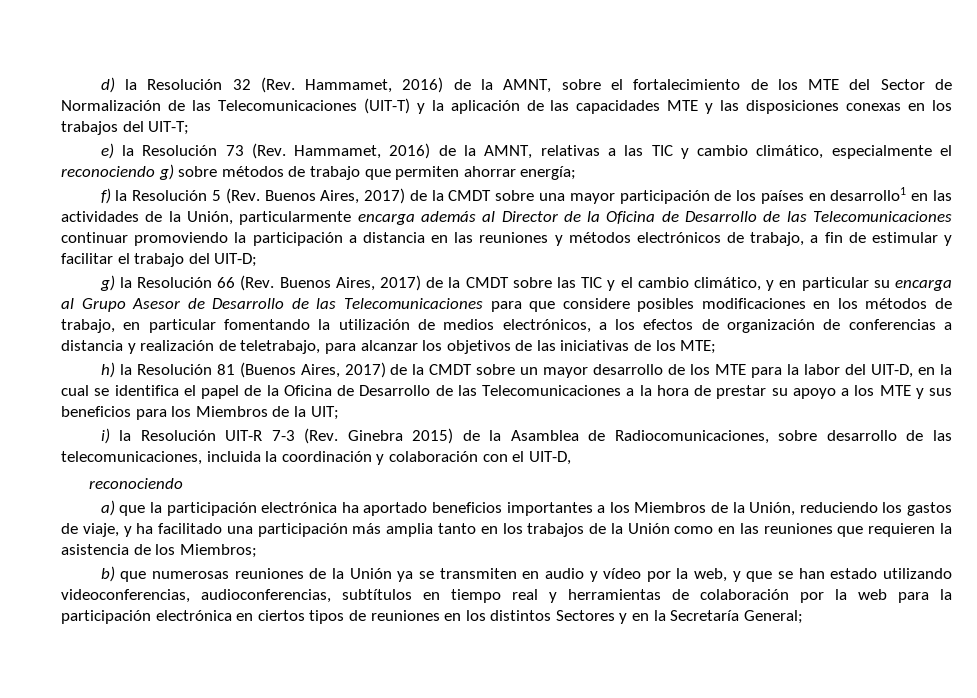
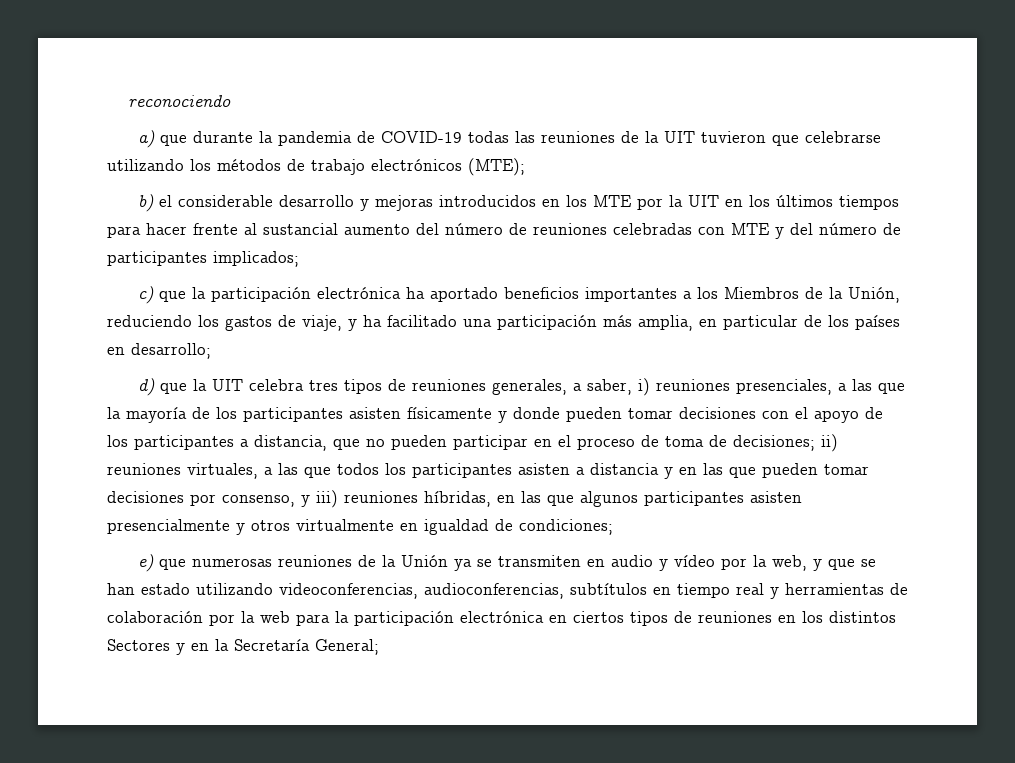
- d) la Resolución 32 (Rev. Hammamet, 2016) de la AMNT, sobre el fortalecimiento de los MTE del Sector de Normalización de las Telecomunicaciones (UIT-T) y la aplicación de las capacidades MTE y las disposiciones conexas en los trabajos del UIT-T;
- e) la Resolución 73 (Rev. Hammamet, 2016) de la AMNT, relativas a las TIC y cambio climático, especialmente el reconociendo g) sobre métodos de trabajo que permiten ahorrar energía;
- f) la Resolución 5 (Rev. Buenos Aires, 2017) de la CMDT sobre una mayor participación de los países en desarrollo1 en las actividades de la Unión, particularmente encarga además al Director de la Oficina de Desarrollo de las Telecomunicaciones continuar promoviendo la participación a distancia en las reuniones y métodos electrónicos de trabajo, a fin de estimular y facilitar el trabajo del UIT-D;
- g) la Resolución 66 (Rev. Buenos Aires, 2017) de la CMDT sobre las TIC y el cambio climático, y en particular su encarga al Grupo Asesor de Desarrollo de las Telecomunicaciones para que considere posibles modificaciones en los métodos de trabajo, en particular fomentando la utilización de medios electrónicos, a los efectos de organización de conferencias a distancia y realización de teletrabajo, para alcanzar los objetivos de las iniciativas de los MTE;
- h) la Resolución 81 (Buenos Aires, 2017) de la CMDT sobre un mayor desarrollo de los MTE para la labor del UIT-D, en la cual se identifica el papel de la Oficina de Desarrollo de las Telecomunicaciones a la hora de prestar su apoyo a los MTE y sus beneficios para los Miembros de la UIT;
- i) la Resolución UIT-R 7-3 (Rev. Ginebra 2015) de la Asamblea de Radiocomunicaciones, sobre desarrollo de las telecomunicaciones, incluida la coordinación y colaboración con el UIT-D,
  reconociendo
- a) que la participación electrónica ha aportado beneficios importantes a los Miembros de la Unión, reduciendo los gastos de viaje, y ha facilitado una participación más amplia tanto en los trabajos de la Unión como en las reuniones que requieren la asistencia de los Miembros;
- b) que numerosas reuniones de la Unión ya se transmiten en audio y vídeo por la web, y que se han estado utilizando videoconferencias, audioconferencias, subtítulos en tiempo real y herramientas de colaboración por la web para la participación electrónica en ciertos tipos de reuniones en los distintos Sectores y en la Secretaría General;
+ a) que durante la pandemia de COVID-19 todas las reuniones de la UIT tuvieron que celebrarse utilizando los métodos de trabajo electrónicos (MTE);
+ b) el considerable desarrollo y mejoras introducidos en los MTE por la UIT en los últimos tiempos para hacer frente al sustancial aumento del número de reuniones celebradas con MTE y del número de participantes implicados;
+ c) que la participación electrónica ha aportado beneficios importantes a los Miembros de la Unión, reduciendo los gastos de viaje, y ha facilitado una participación más amplia, en particular de los países en desarrollo;
+ d) que la UIT celebra tres tipos de reuniones generales, a saber, i) reuniones presenciales, a las que la mayoría de los participantes asisten físicamente y donde pueden tomar decisiones con el apoyo de los participantes a distancia, que no pueden participar en el proceso de toma de decisiones; ii) reuniones virtuales, a las que todos los participantes asisten a distancia y en las que pueden tomar decisiones por consenso, y iii) reuniones híbridas, en las que algunos participantes asisten presencialmente y otros virtualmente en igualdad de condiciones;
+ e) que numerosas reuniones de la Unión ya se transmiten en audio y vídeo por la web, y que se han estado utilizando videoconferencias, audioconferencias, subtítulos en tiempo real y herramientas de colaboración por la web para la participación electrónica en ciertos tipos de reuniones en los distintos Sectores y en la Secretaría General;

